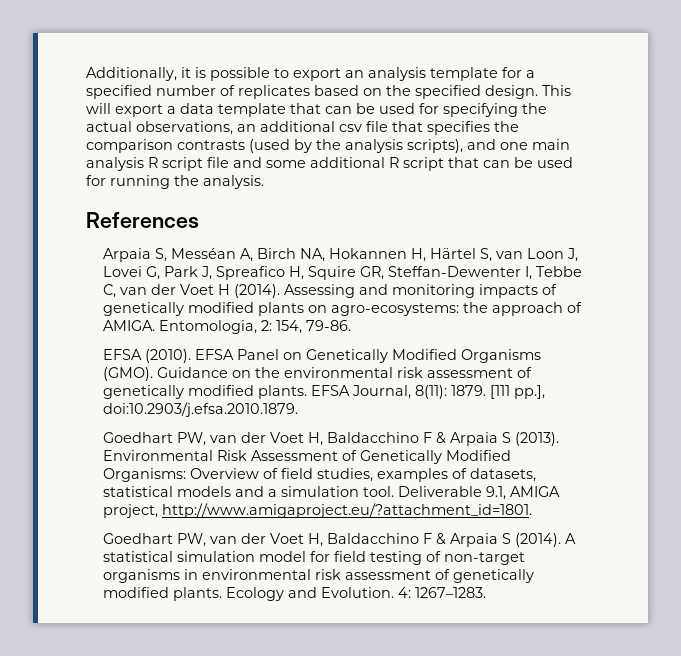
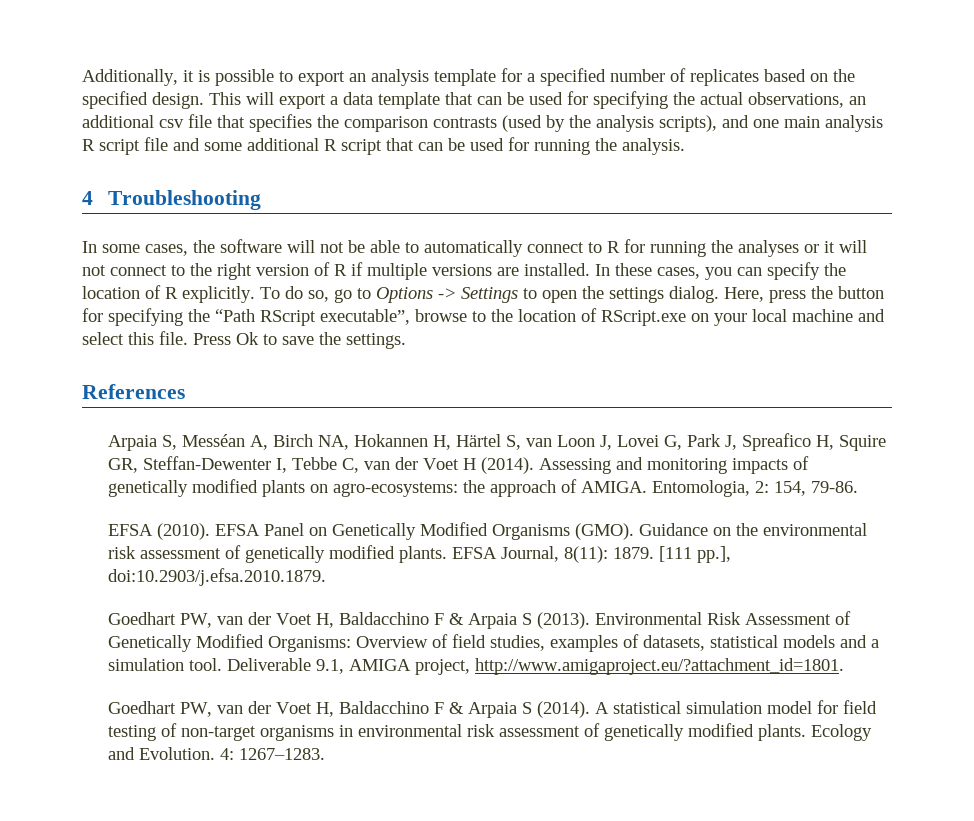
+ 4 Troubleshooting
+ In some cases, the software will not be able to automatically connect to R for running the analyses or it will not connect to the right version of R if multiple versions are installed. In these cases, you can specify the location of R explicitly. To do so, go to Options -> Settings to open the settings dialog. Here, press the button for specifying the “Path RScript executable”, browse to the location of RScript.exe on your local machine and select this file. Press Ok to save the settings.

